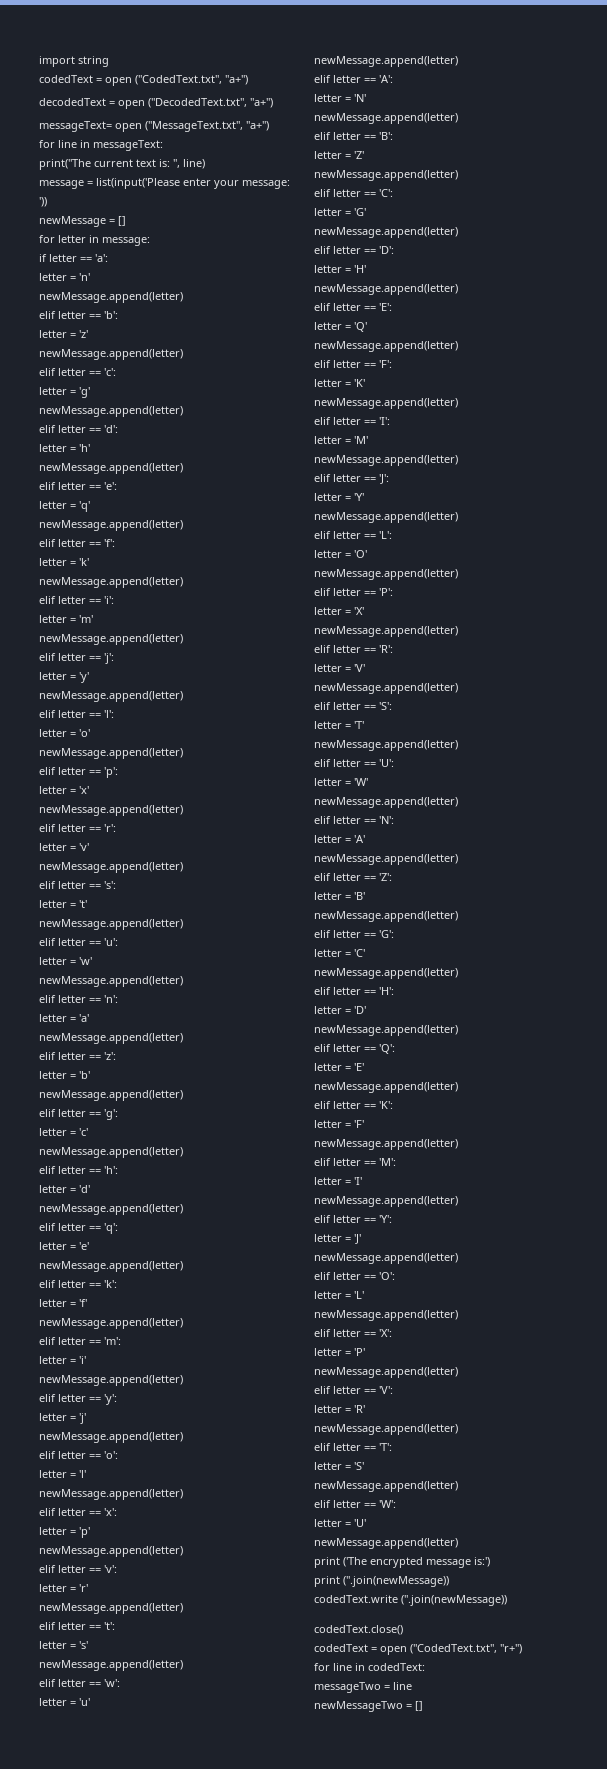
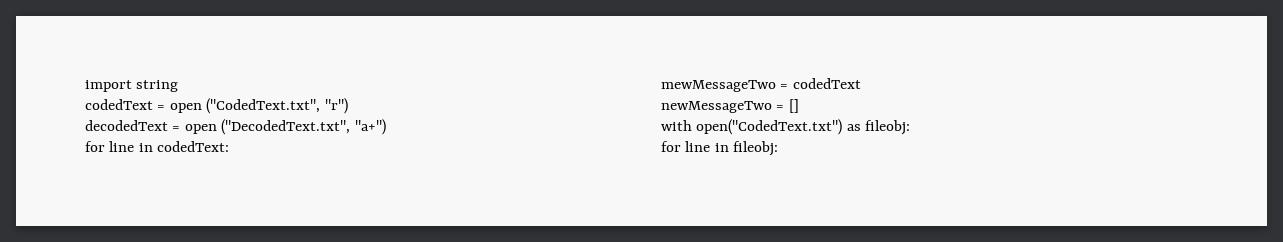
- codedText = open ("CodedText.txt", "a+")
+ codedText = open ("CodedText.txt", "r")
- messageText= open ("MessageText.txt", "a+")
- for line in messageText:
- print("The current text is: ", line)
- message = list(input('Please enter your message: '))
- newMessage = []
- for letter in message:
- if letter == 'a':
- letter = 'n'
- newMessage.append(letter)
- elif letter == 'b':
- letter = 'z'
- newMessage.append(letter)
- elif letter == 'c':
- letter = 'g'
- newMessage.append(letter)
- elif letter == 'd':
- letter = 'h'
- newMessage.append(letter)
- elif letter == 'e':
- letter = 'q'
- newMessage.append(letter)
- elif letter == 'f':
- letter = 'k'
- newMessage.append(letter)
- elif letter == 'i':
- letter = 'm'
- newMessage.append(letter)
- elif letter == 'j':
- letter = 'y'
- newMessage.append(letter)
- elif letter == 'l':
- letter = 'o'
- newMessage.append(letter)
- elif letter == 'p':
- letter = 'x'
- newMessage.append(letter)
- elif letter == 'r':
- letter = 'v'
- newMessage.append(letter)
- elif letter == 's':
- letter = 't'
- newMessage.append(letter)
- elif letter == 'u':
- letter = 'w'
- newMessage.append(letter)
- elif letter == 'n':
- letter = 'a'
- newMessage.append(letter)
- elif letter == 'z':
- letter = 'b'
- newMessage.append(letter)
- elif letter == 'g':
- letter = 'c'
- newMessage.append(letter)
- elif letter == 'h':
- letter = 'd'
- newMessage.append(letter)
- elif letter == 'q':
- letter = 'e'
- newMessage.append(letter)
- elif letter == 'k':
- letter = 'f'
- newMessage.append(letter)
- elif letter == 'm':
- letter = 'i'
- newMessage.append(letter)
- elif letter == 'y':
- letter = 'j'
- newMessage.append(letter)
- elif letter == 'o':
- letter = 'l'
- newMessage.append(letter)
- elif letter == 'x':
- letter = 'p'
- newMessage.append(letter)
- elif letter == 'v':
- letter = 'r'
- newMessage.append(letter)
- elif letter == 't':
- letter = 's'
- newMessage.append(letter)
- elif letter == 'w':
- letter = 'u'
- newMessage.append(letter)
- elif letter == 'A':
- letter = 'N'
- newMessage.append(letter)
- elif letter == 'B':
- letter = 'Z'
- newMessage.append(letter)
- elif letter == 'C':
- letter = 'G'
- newMessage.append(letter)
- elif letter == 'D':
- letter = 'H'
- newMessage.append(letter)
- elif letter == 'E':
- letter = 'Q'
- newMessage.append(letter)
- elif letter == 'F':
- letter = 'K'
- newMessage.append(letter)
- elif letter == 'I':
- letter = 'M'
- newMessage.append(letter)
- elif letter == 'J':
- letter = 'Y'
- newMessage.append(letter)
- elif letter == 'L':
- letter = 'O'
- newMessage.append(letter)
- elif letter == 'P':
- letter = 'X'
- newMessage.append(letter)
- elif letter == 'R':
- letter = 'V'
- newMessage.append(letter)
- elif letter == 'S':
- letter = 'T'
- newMessage.append(letter)
- elif letter == 'U':
- letter = 'W'
- newMessage.append(letter)
- elif letter == 'N':
- letter = 'A'
- newMessage.append(letter)
- elif letter == 'Z':
- letter = 'B'
- newMessage.append(letter)
- elif letter == 'G':
- letter = 'C'
- newMessage.append(letter)
- elif letter == 'H':
- letter = 'D'
- newMessage.append(letter)
- elif letter == 'Q':
- letter = 'E'
- newMessage.append(letter)
- elif letter == 'K':
- letter = 'F'
- newMessage.append(letter)
- elif letter == 'M':
- letter = 'I'
- newMessage.append(letter)
- elif letter == 'Y':
- letter = 'J'
- newMessage.append(letter)
- elif letter == 'O':
- letter = 'L'
- newMessage.append(letter)
- elif letter == 'X':
- letter = 'P'
- newMessage.append(letter)
- elif letter == 'V':
- letter = 'R'
- newMessage.append(letter)
- elif letter == 'T':
- letter = 'S'
- newMessage.append(letter)
- elif letter == 'W':
- letter = 'U'
- newMessage.append(letter)
- print ('The encrypted message is:')
- print (''.join(newMessage))
- codedText.write (''.join(newMessage))
- codedText.close()
- codedText = open ("CodedText.txt", "r+")
- messageTwo = line
+ mewMessageTwo = codedText
+ with open("CodedText.txt") as fileobj:
+ for line in fileobj:

